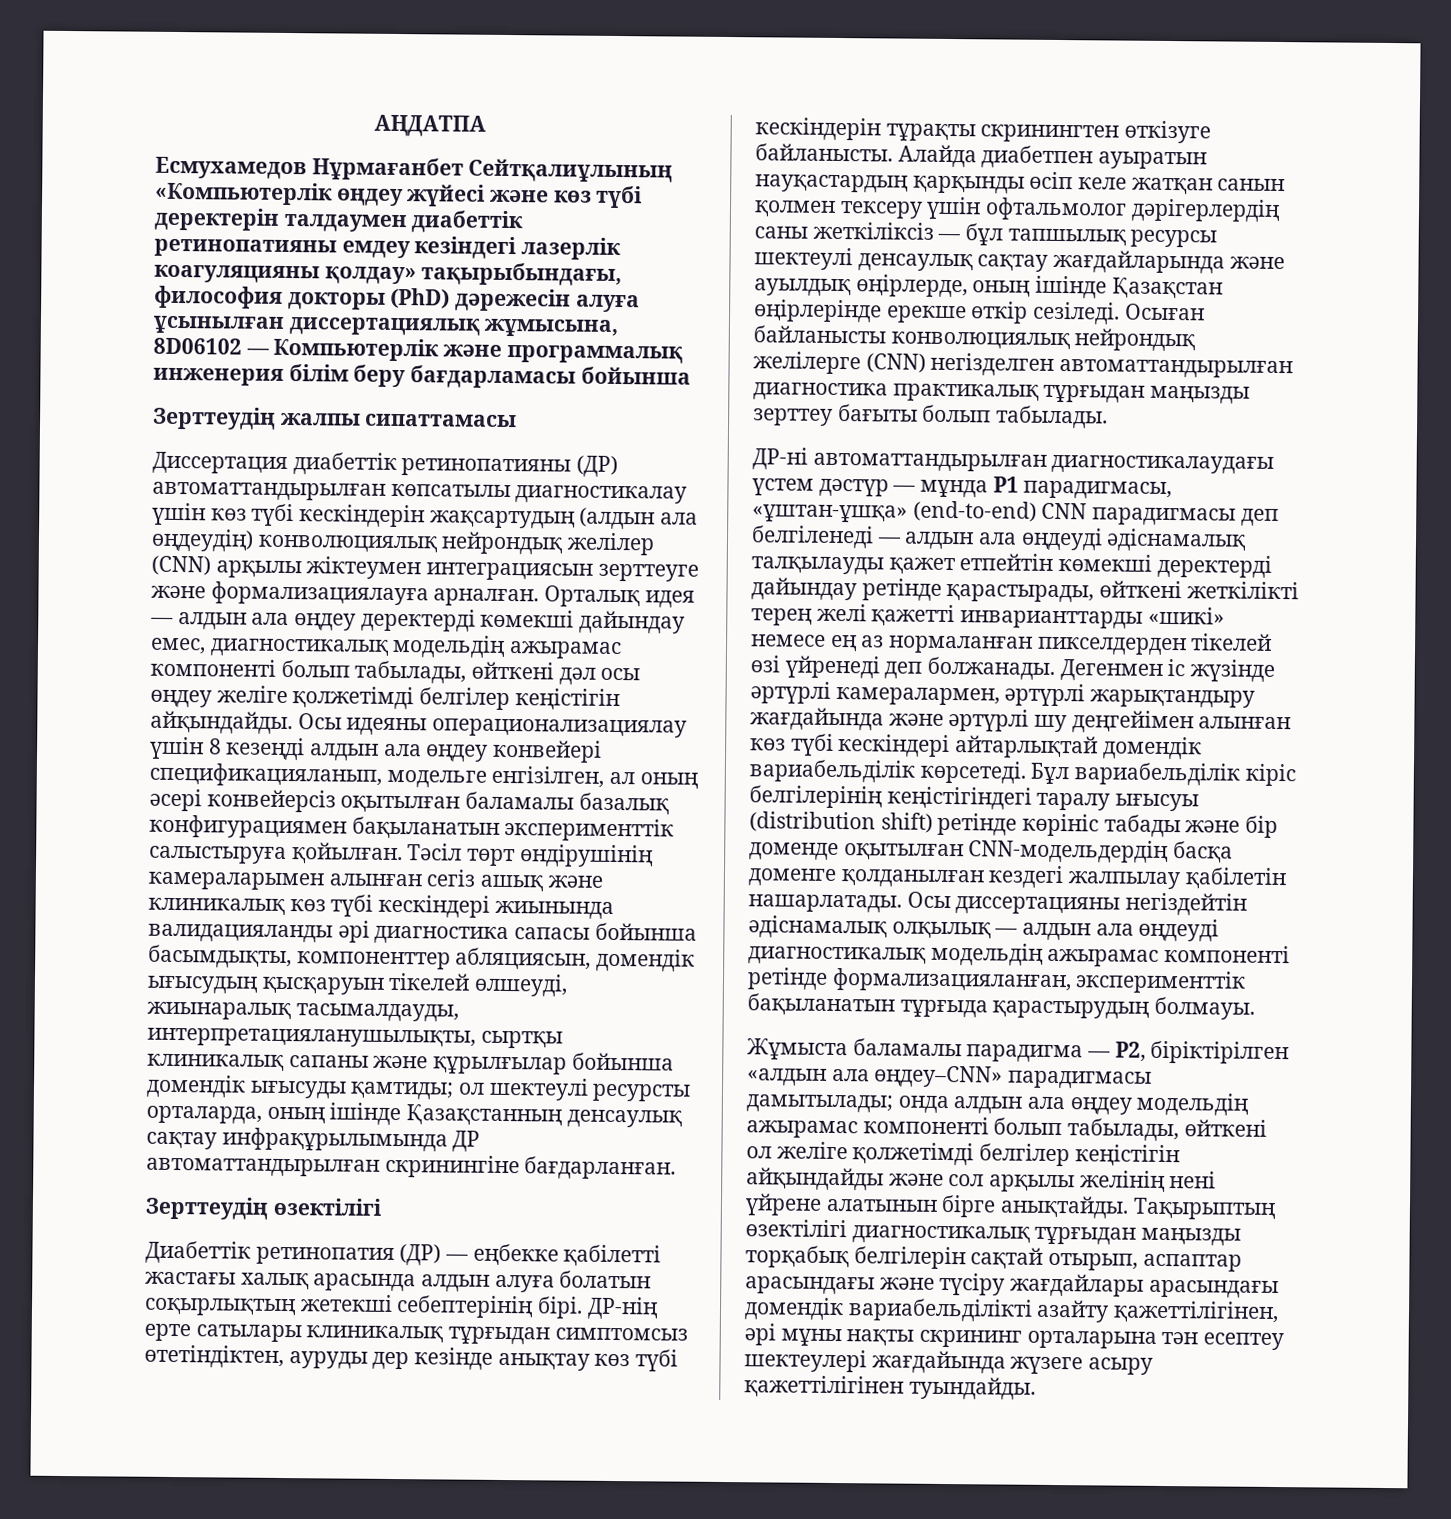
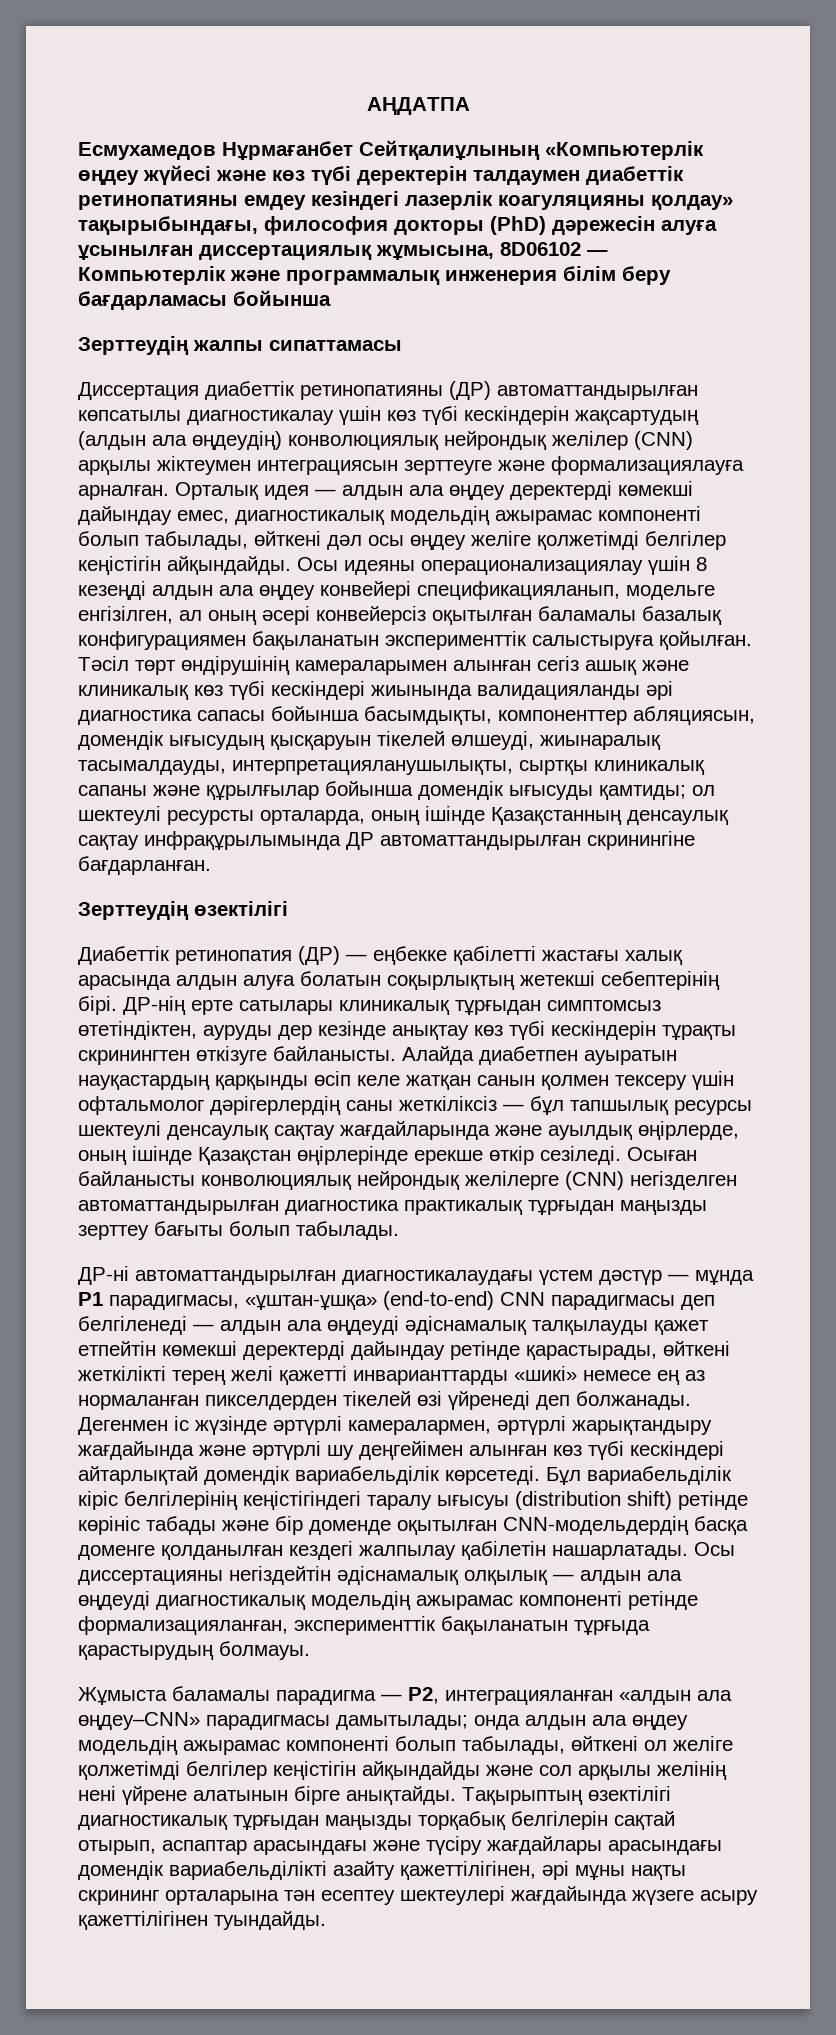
- Жұмыста баламалы парадигма — P2, біріктірілген «алдын ала өңдеу–CNN» парадигмасы дамытылады; онда алдын ала өңдеу модельдің ажырамас компоненті болып табылады, өйткені ол желіге қолжетімді белгілер кеңістігін айқындайды және сол арқылы желінің нені үйрене алатынын бірге анықтайды.
+ Жұмыста баламалы парадигма — P2, интеграцияланған «алдын ала өңдеу–CNN» парадигмасы дамытылады; онда алдын ала өңдеу модельдің ажырамас компоненті болып табылады, өйткені ол желіге қолжетімді белгілер кеңістігін айқындайды және сол арқылы желінің нені үйрене алатынын бірге анықтайды.

